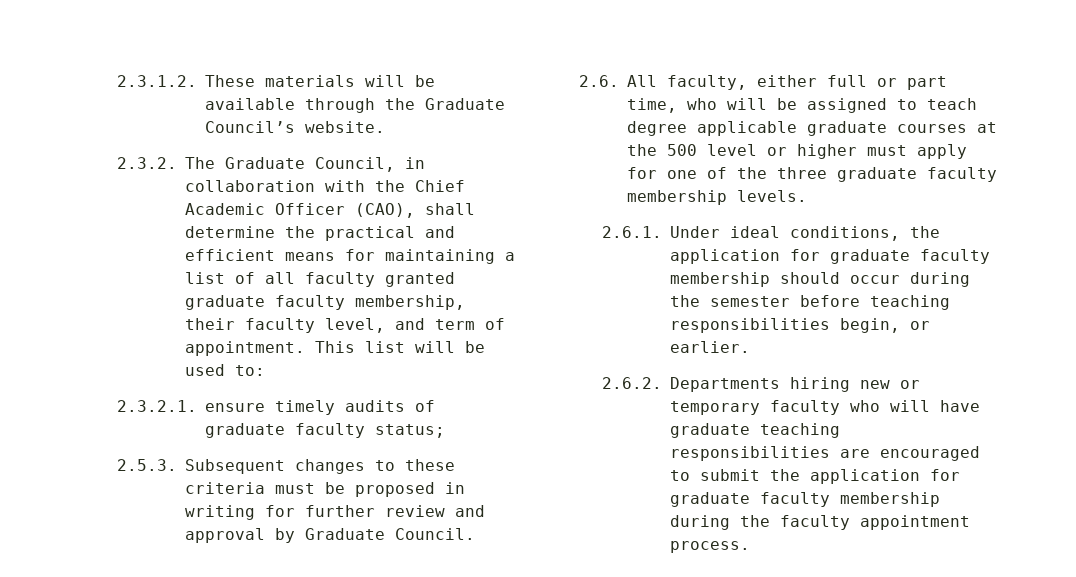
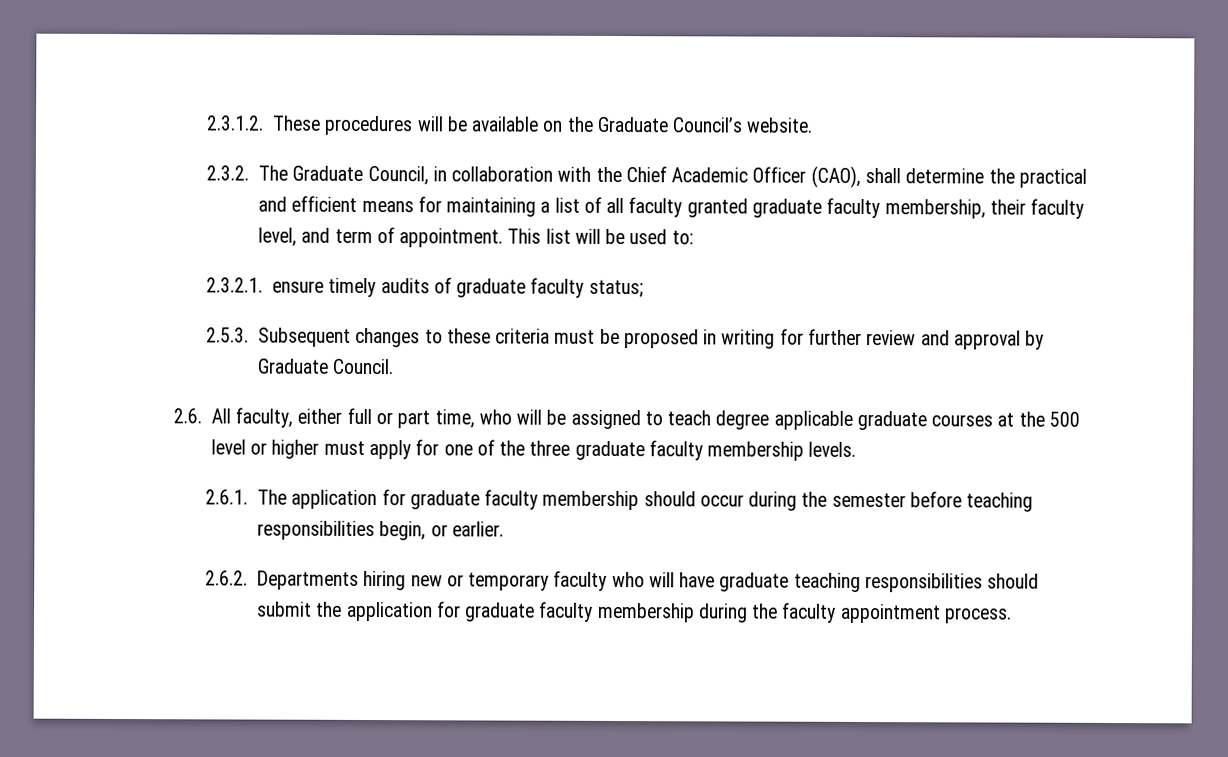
- 2.3.1.2. These materials will be available through the Graduate Council’s website.
+ 2.3.1.2. These procedures will be available on the Graduate Council’s website.
- 2.6.1. Under ideal conditions, the application for graduate faculty membership should occur during the semester before teaching responsibilities begin, or earlier.
+ 2.6.1. The application for graduate faculty membership should occur during the semester before teaching responsibilities begin, or earlier.
- 2.6.2. Departments hiring new or temporary faculty who will have graduate teaching responsibilities are encouraged to submit the application for graduate faculty membership during the faculty appointment process.
+ 2.6.2. Departments hiring new or temporary faculty who will have graduate teaching responsibilities should submit the application for graduate faculty membership during the faculty appointment process.

